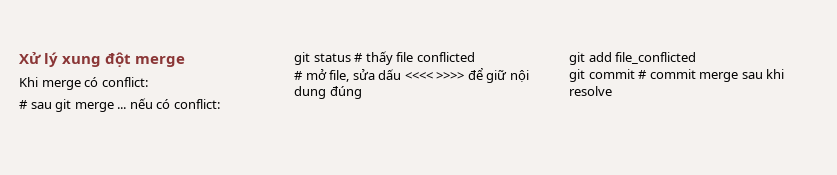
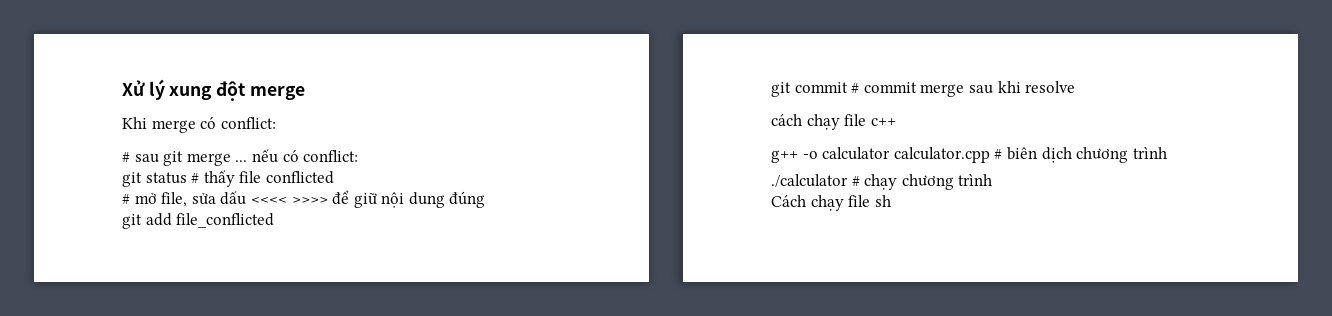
+ cách chạy file c++
+ g++ -o calculator calculator.cpp # biên dịch chương trình
+ ./calculator # chạy chương trình
+ Cách chạy file sh

